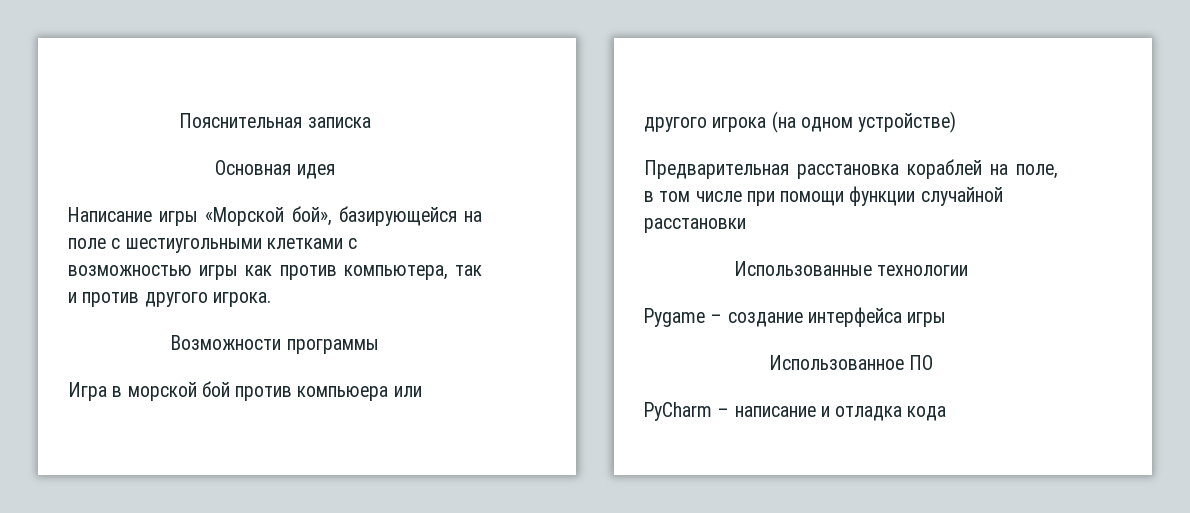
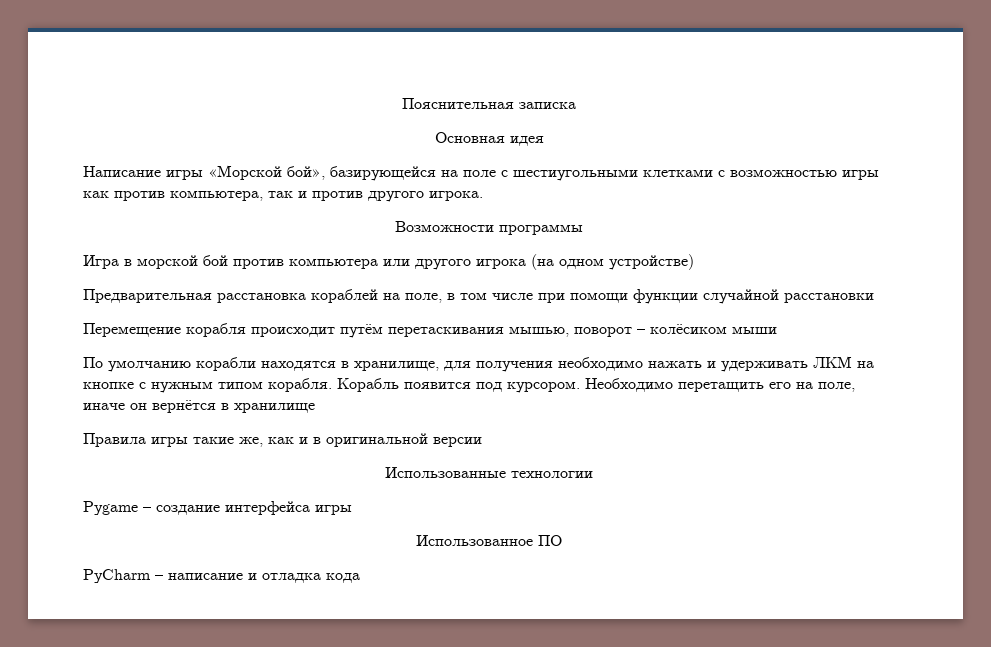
- Игра в морской бой против компьюера или другого игрока (на одном устройстве)
+ Игра в морской бой против компьютера или другого игрока (на одном устройстве)
+ Перемещение корабля происходит путём перетаскивания мышью, поворот – колёсиком мыши
+ По умолчанию корабли находятся в хранилище, для получения необходимо нажать и удерживать ЛКМ на кнопке с нужным типом корабля. Корабль появится под курсором. Необходимо перетащить его на поле, иначе он вернётся в хранилище
+ Правила игры такие же, как и в оригинальной версии

